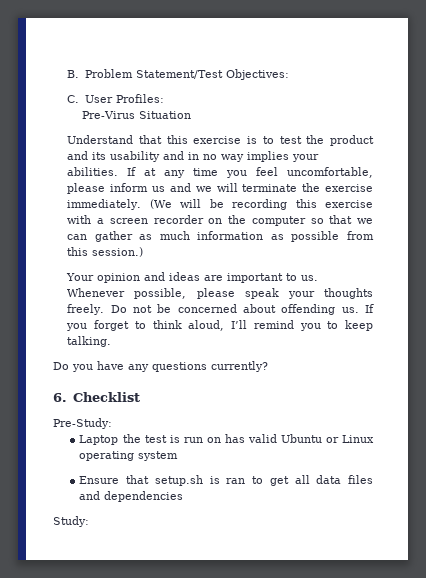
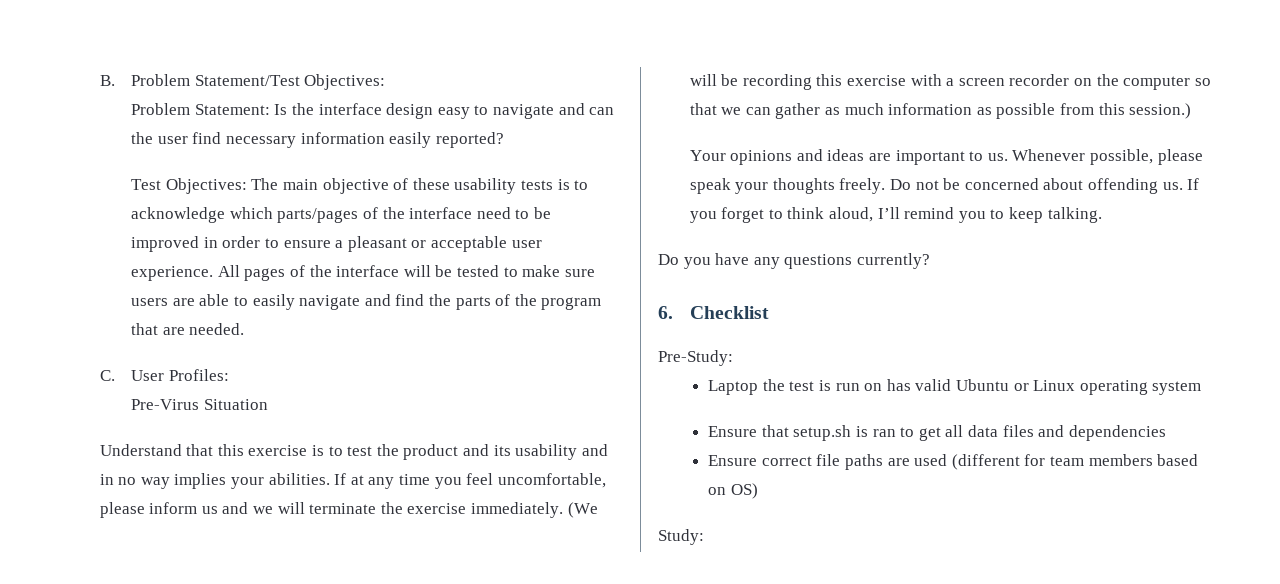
+ Problem Statement: Is the interface design easy to navigate and can the user find necessary information easily reported?
+ Test Objectives: The main objective of these usability tests is to acknowledge which parts/pages of the interface need to be improved in order to ensure a pleasant or acceptable user experience. All pages of the interface will be tested to make sure users are able to easily navigate and find the parts of the program that are needed.
- Your opinion and ideas are important to us.
+ Your opinions and ideas are important to us.
+ Ensure correct file paths are used (different for team members based on OS)

